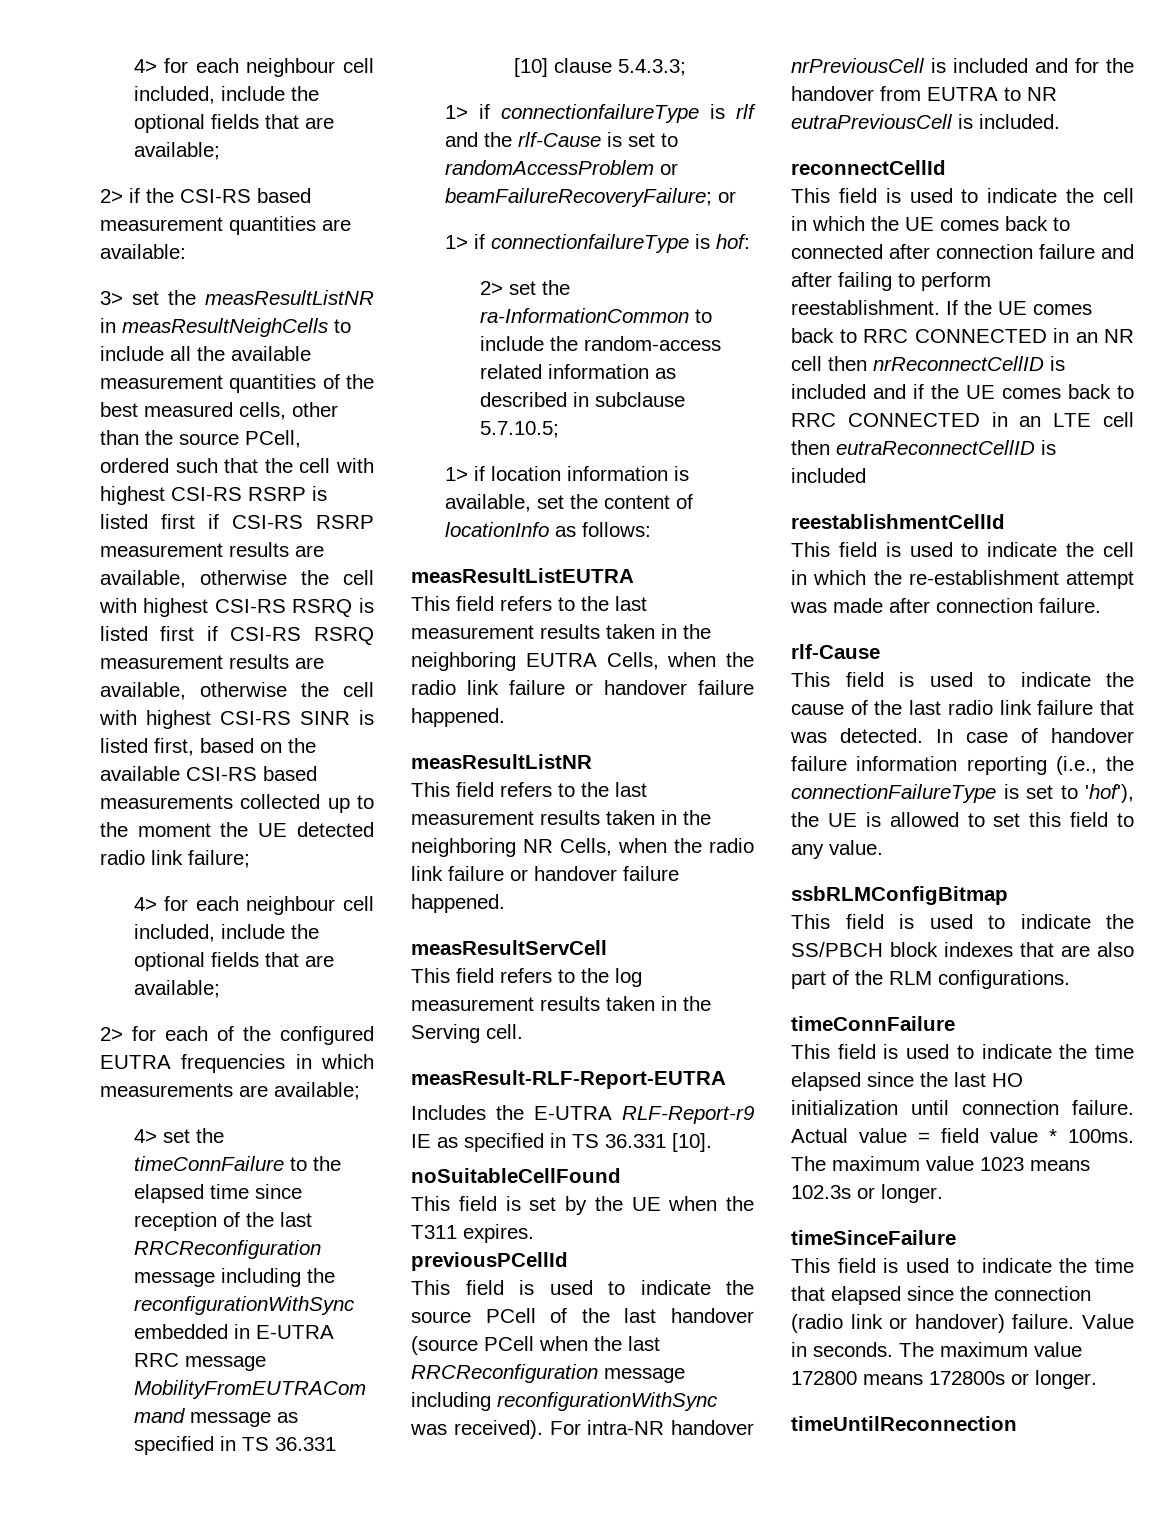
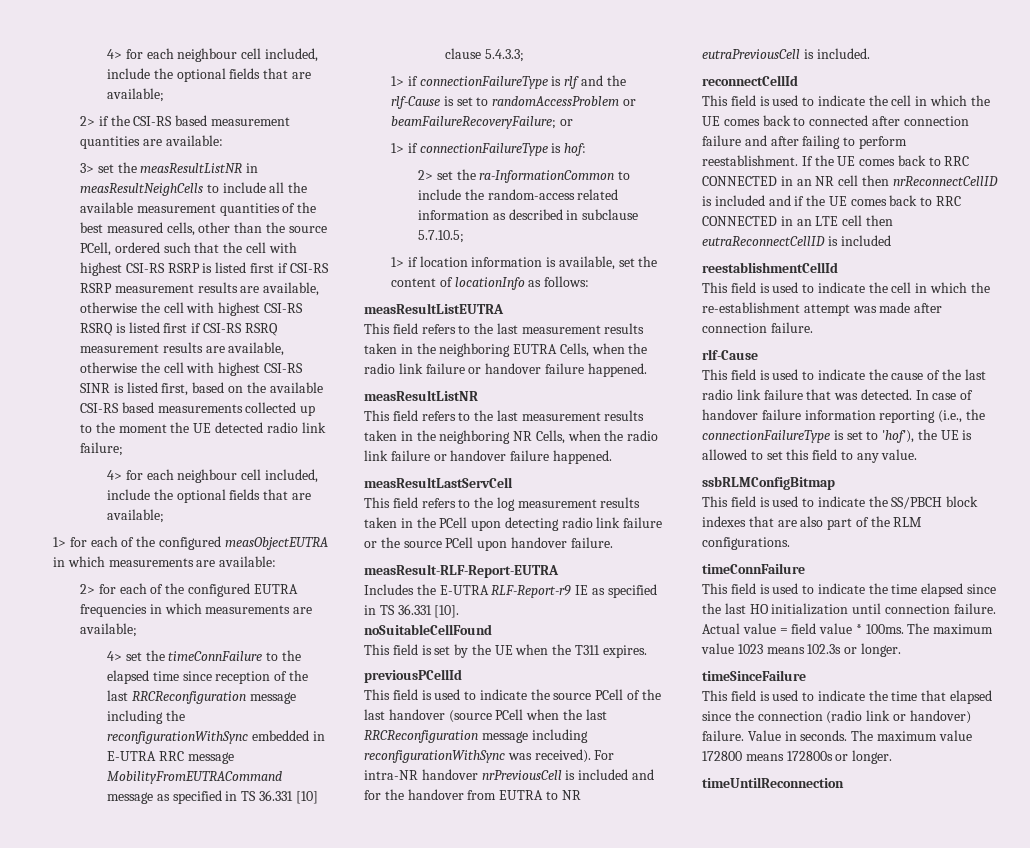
+ 1> for each of the configured measObjectEUTRA in which measurements are available:
- 1> if connectionfailureType is rlf and the rlf-Cause is set to randomAccessProblem or beamFailureRecoveryFailure; or
+ 1> if connectionFailureType is rlf and the rlf-Cause is set to randomAccessProblem or beamFailureRecoveryFailure; or
- 1> if connectionfailureType is hof:
+ 1> if connectionFailureType is hof:
- measResultServCell
+ measResultLastServCell
- This field refers to the log measurement results taken in the Serving cell.
+ This field refers to the log measurement results taken in the PCell upon detecting radio link failure or the source PCell upon handover failure.

